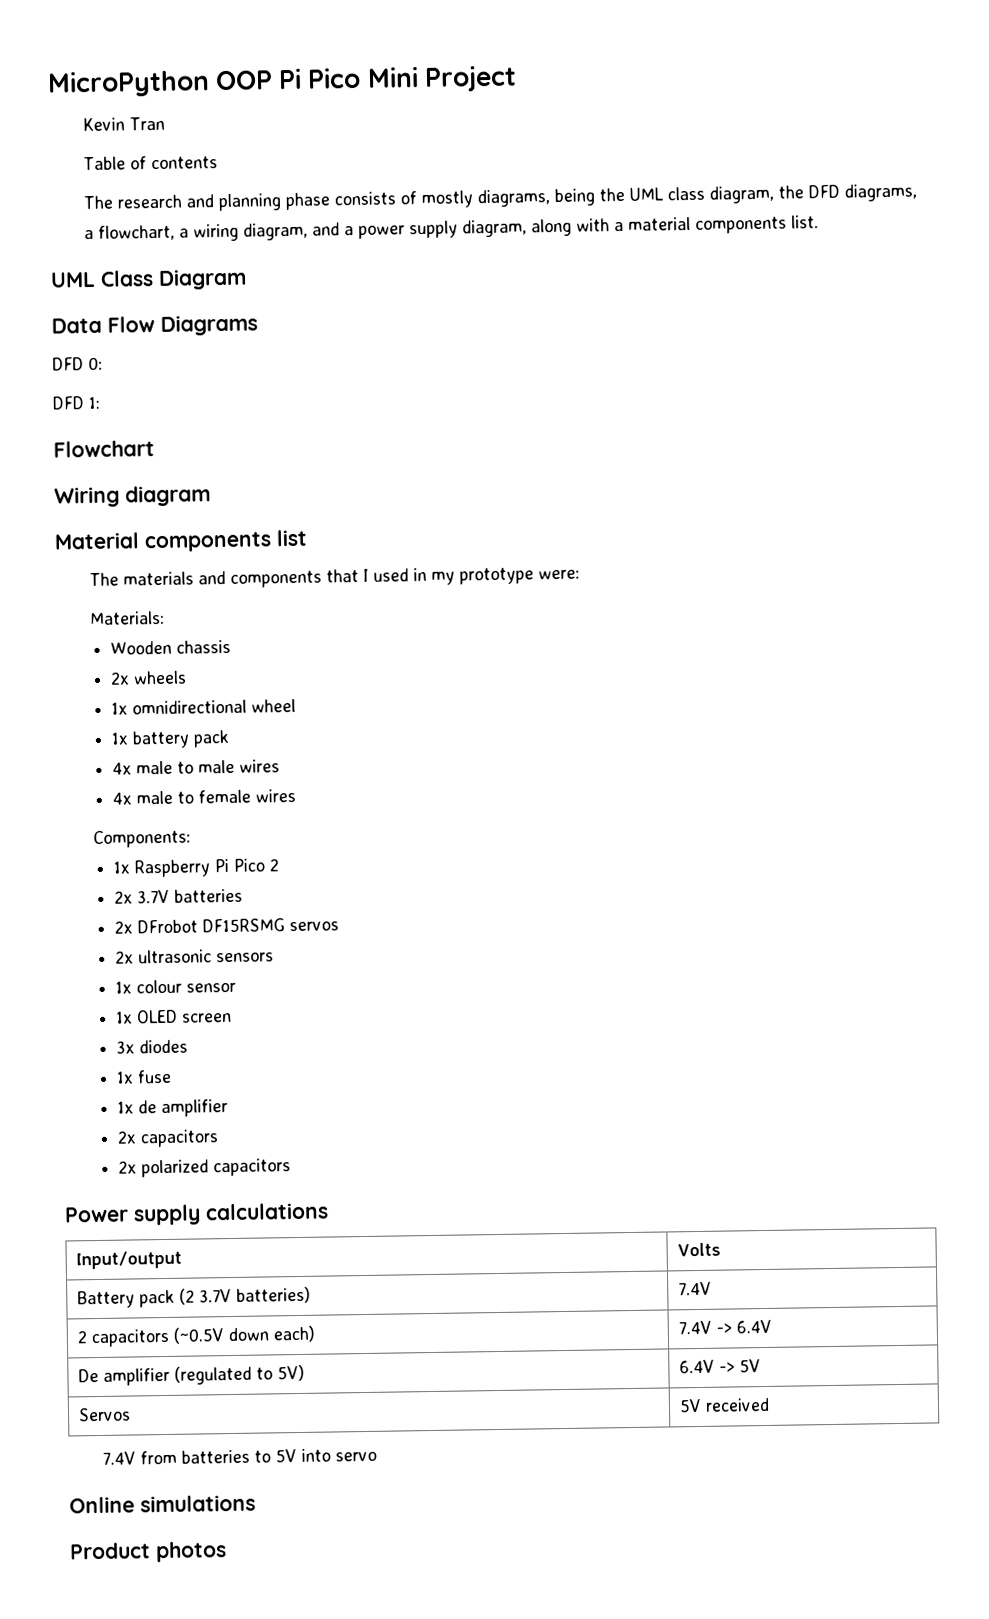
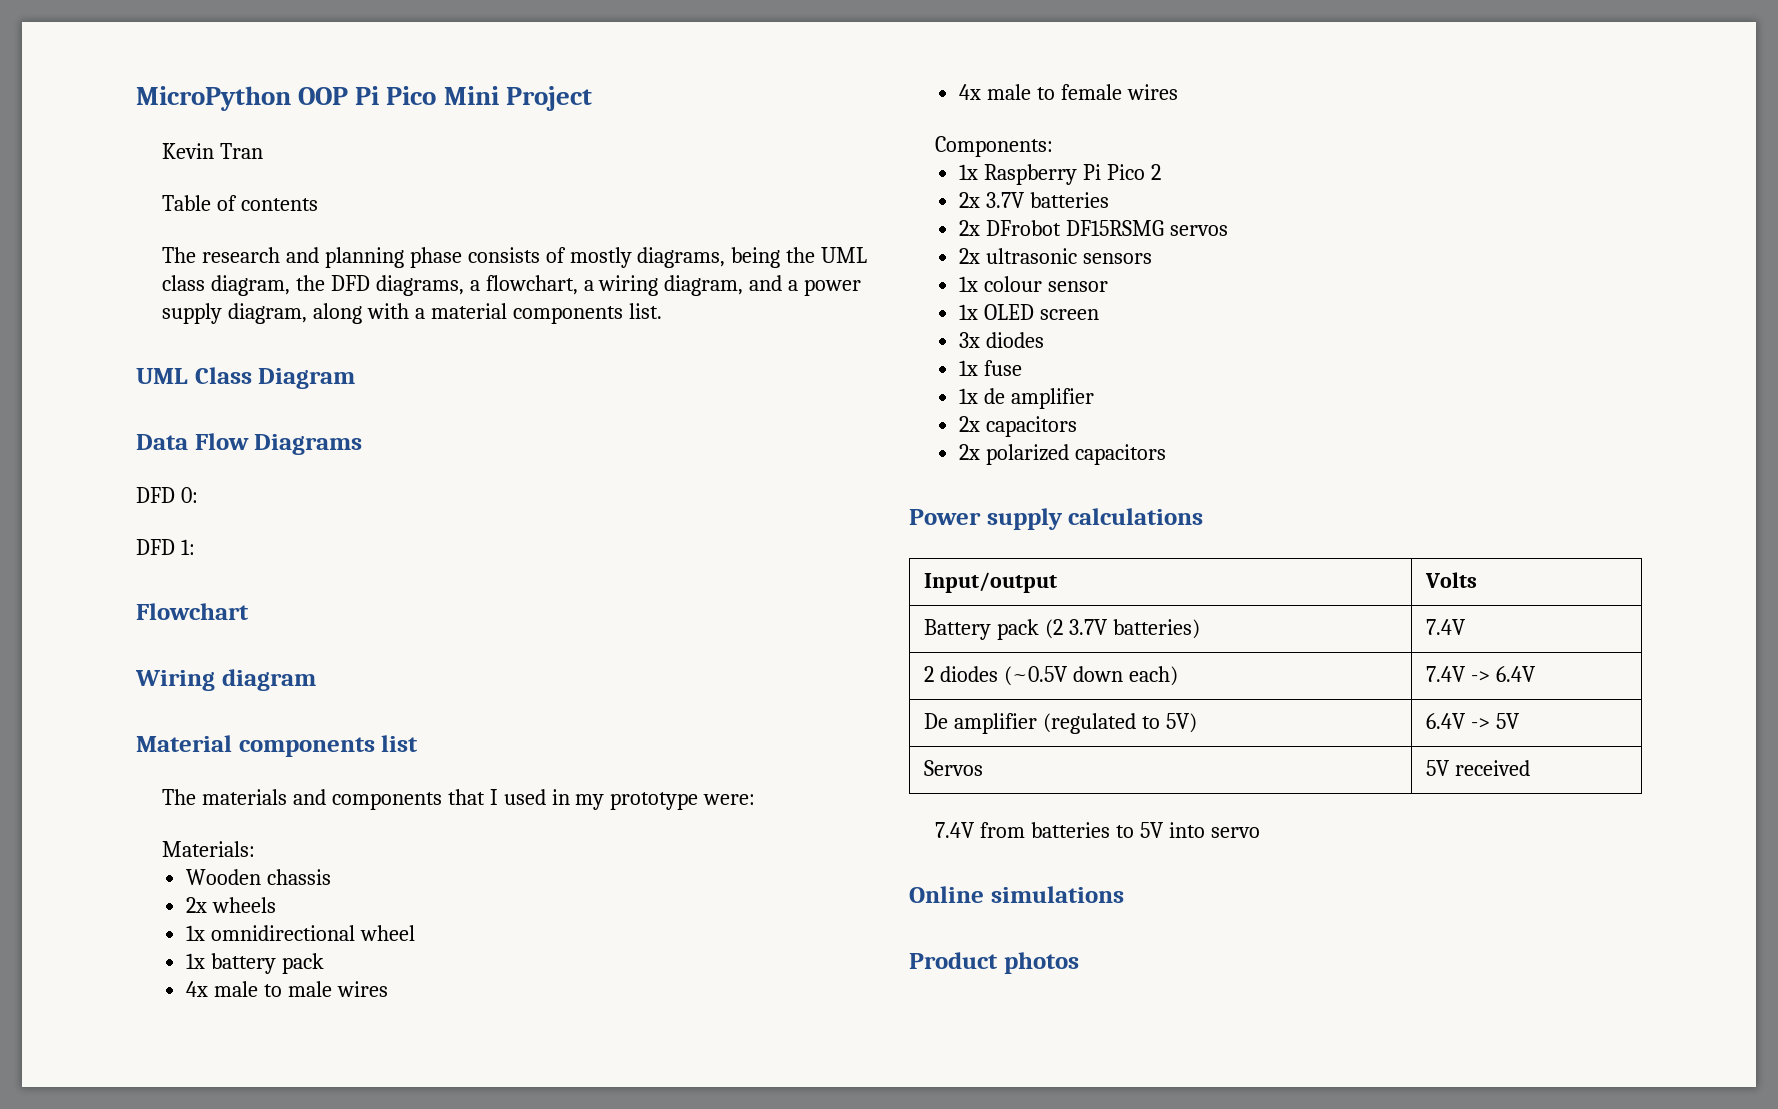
- 2 capacitors (~0.5V down each) | 7.4V -> 6.4V
+ 2 diodes (~0.5V down each) | 7.4V -> 6.4V

